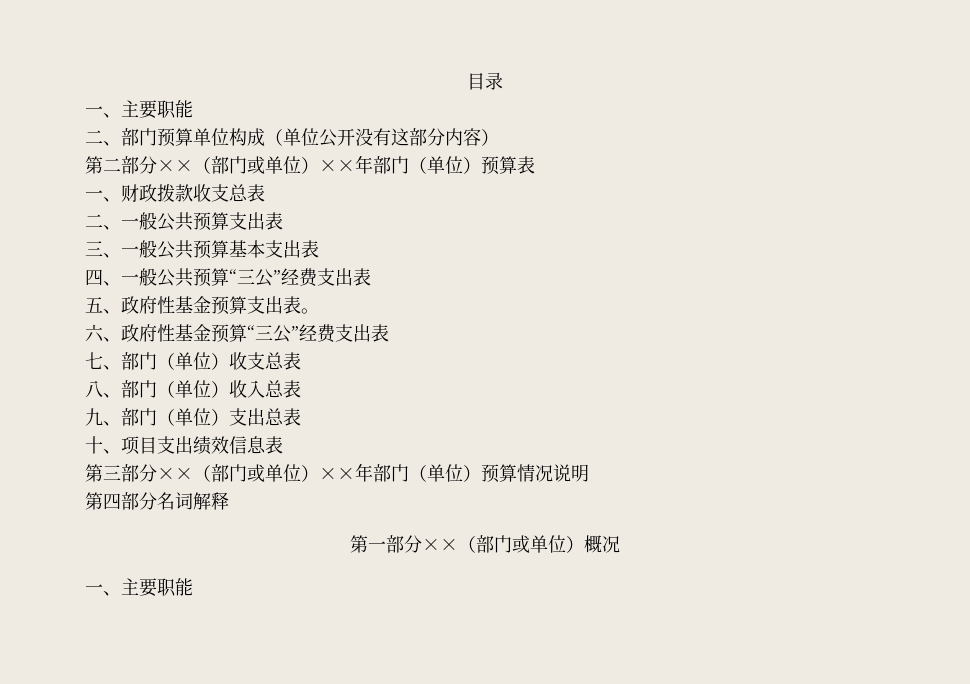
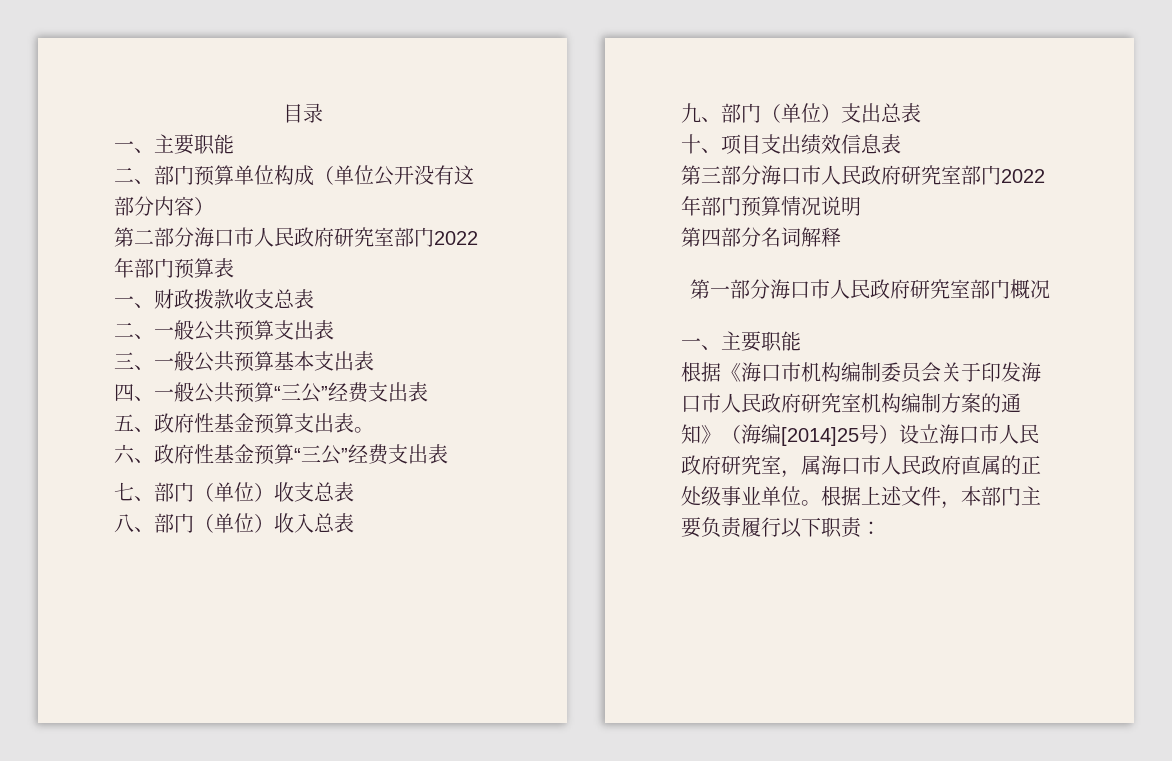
- 第二部分××（部门或单位）××年部门（单位）预算表
+ 第二部分海口市人民政府研究室部门2022年部门预算表
- 第三部分××（部门或单位）××年部门（单位）预算情况说明
+ 第三部分海口市人民政府研究室部门2022年部门预算情况说明
- 第一部分××（部门或单位）概况
+ 第一部分海口市人民政府研究室部门概况
  一、主要职能
+ 根据《海口市机构编制委员会关于印发海口市人民政府研究室机构编制方案的通知》（海编[2014]25号）设立海口市人民政府研究室，属海口市人民政府直属的正处级事业单位。根据上述文件，本部门主要负责履行以下职责：

